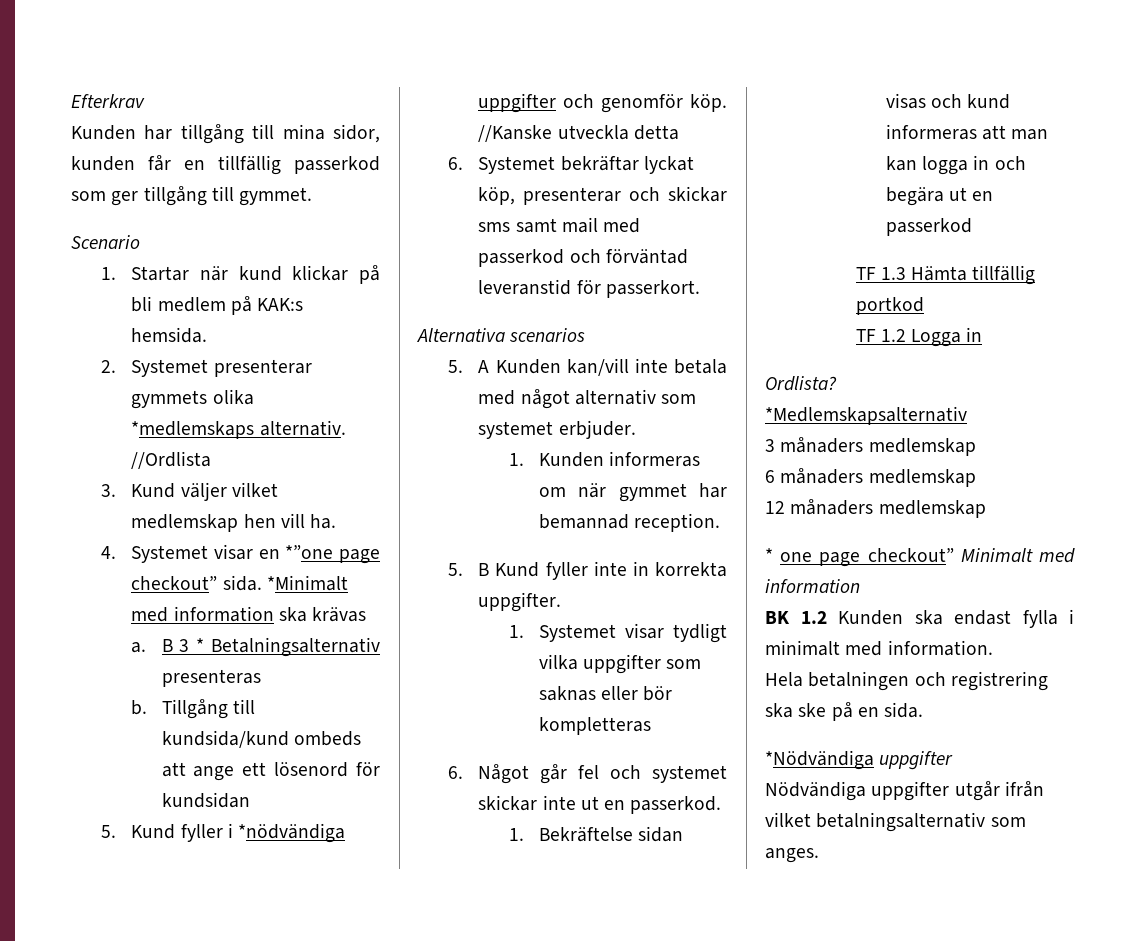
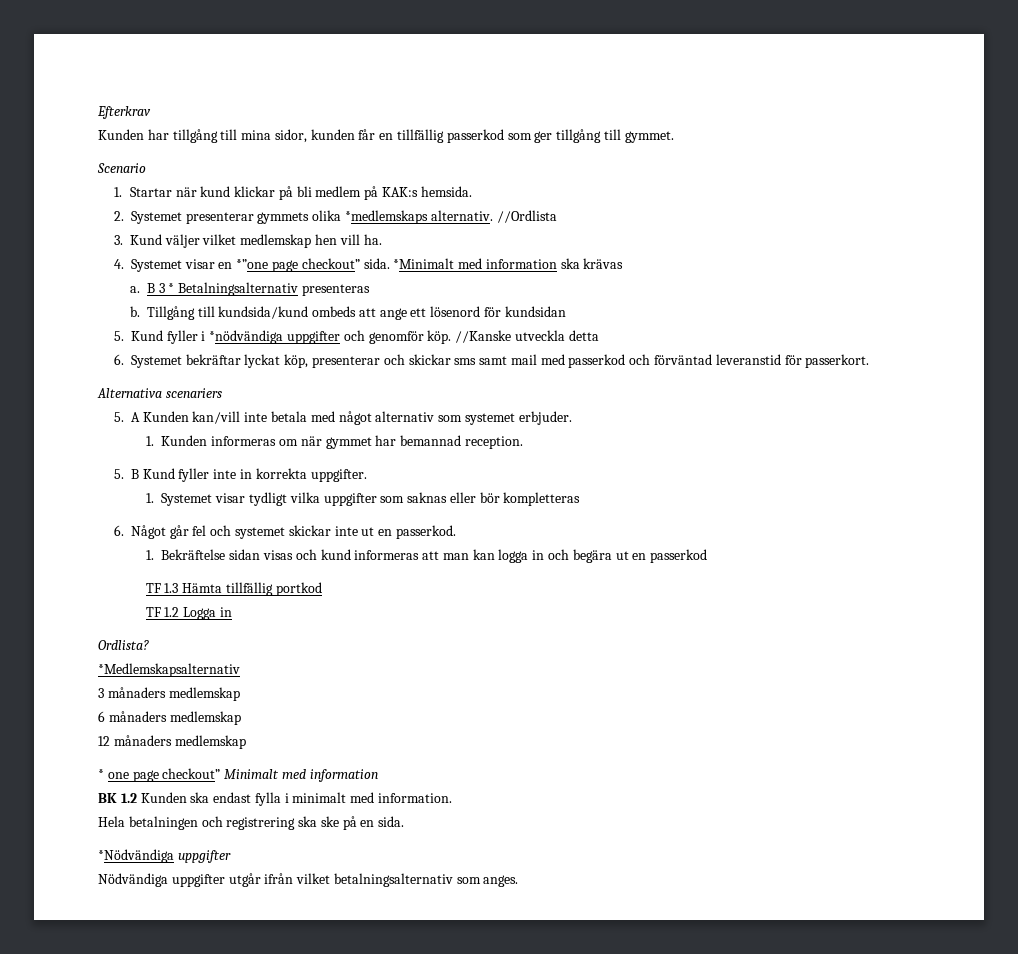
- Alternativa scenarios
+ Alternativa scenariers

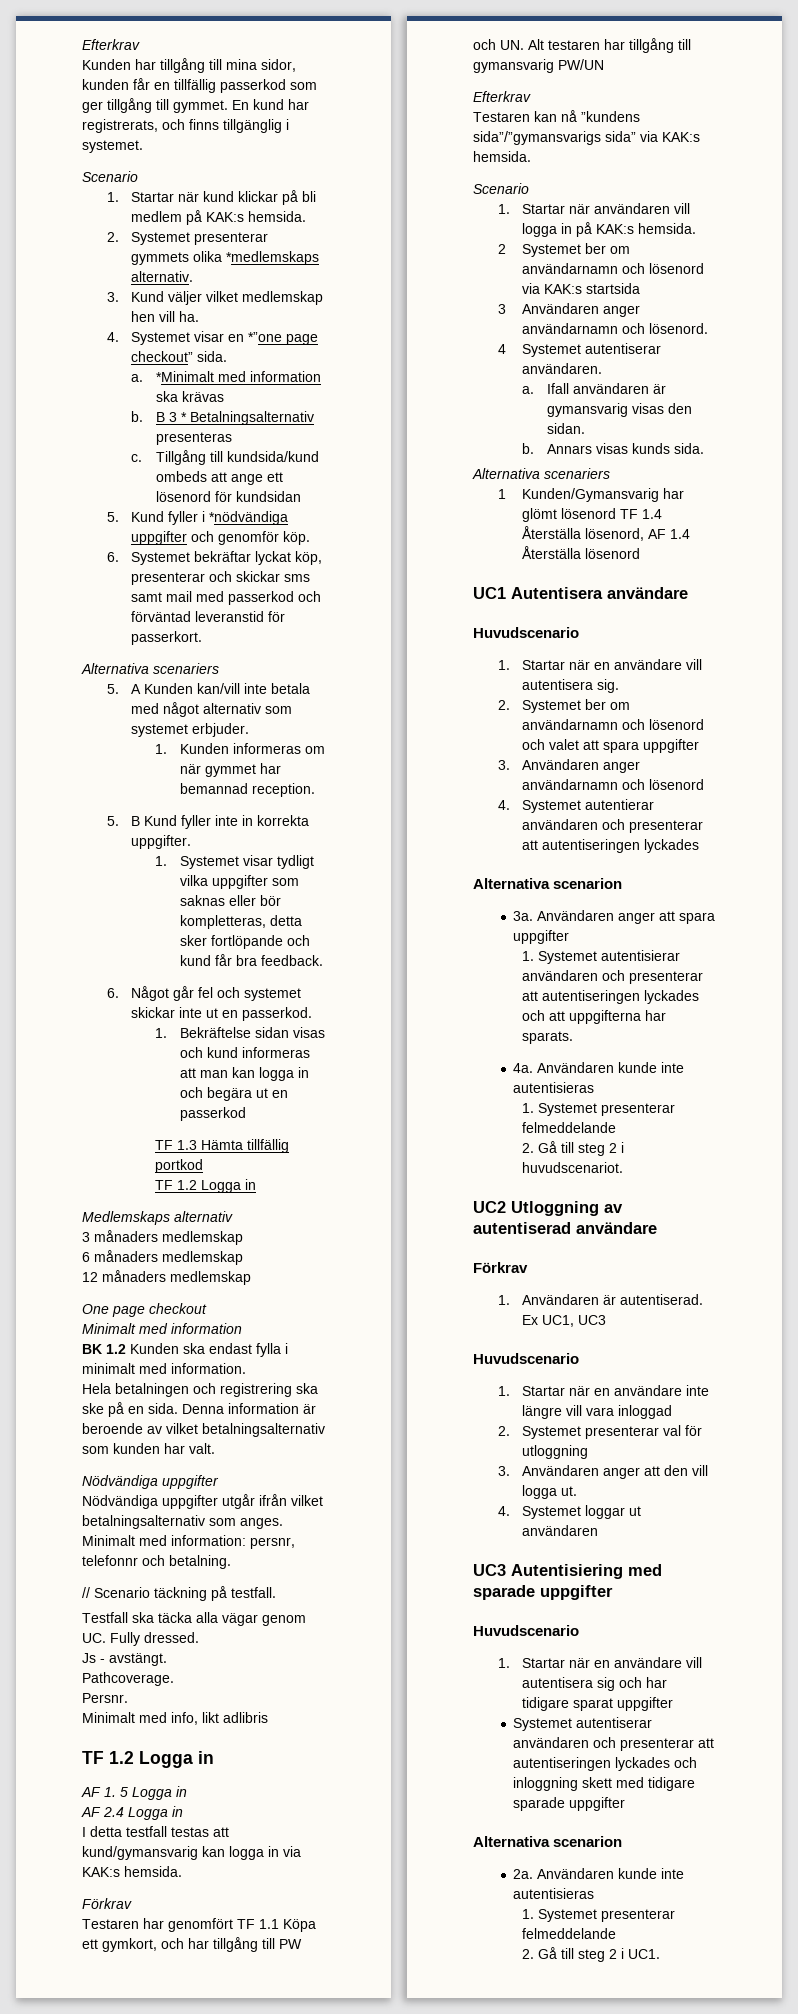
+ En kund har registrerats, och finns tillgänglig i systemet.
- //Ordlista
- 4. Systemet visar en *”one page checkout” sida. *Minimalt med information ska krävas
- a.
+ 4. Systemet visar en *”one page checkout” sida.
+ a. *Minimalt med information ska krävas
+ b.
- b.
+ c.
- //Kanske utveckla detta
- 1. Systemet visar tydligt vilka uppgifter som saknas eller bör kompletteras
+ 1. Systemet visar tydligt vilka uppgifter som saknas eller bör kompletteras, detta sker fortlöpande och kund får bra feedback.
- Ordlista?
- *Medlemskapsalternativ
+ Medlemskaps alternativ
- * one page checkout” Minimalt med information
+ One page checkout
+ Minimalt med information
- Hela betalningen och registrering ska ske på en sida.
- *Nödvändiga uppgifter
+ Hela betalningen och registrering ska ske på en sida. Denna information är beroende av vilket betalningsalternativ som kunden har valt.
+ Nödvändiga uppgifter
+ Minimalt med information: persnr, telefonnr och betalning.
+ // Scenario täckning på testfall.
+ Testfall ska täcka alla vägar genom UC. Fully dressed.
+ Js - avstängt.
+ Pathcoverage.
+ Persnr.
+ Minimalt med info, likt adlibris
+ TF 1.2 Logga in
+ AF 1. 5 Logga in
+ AF 2.4 Logga in
+ I detta testfall testas att kund/gymansvarig kan logga in via KAK:s hemsida.
+ Förkrav
+ Testaren har genomfört TF 1.1 Köpa ett gymkort, och har tillgång till PW och UN. Alt testaren har tillgång till gymansvarig PW/UN
+ Efterkrav
+ Testaren kan nå ”kundens sida”/”gymansvarigs sida” via KAK:s hemsida.
+ Scenario
+ 1. Startar när användaren vill logga in på KAK:s hemsida.
+ 2 Systemet ber om användarnamn och lösenord via KAK:s startsida
+ 3 Användaren anger användarnamn och lösenord.
+ 4 Systemet autentiserar användaren.
+ a. Ifall användaren är gymansvarig visas den sidan.
+ b. Annars visas kunds sida.
+ Alternativa scenariers
+ 1 Kunden/Gymansvarig har glömt lösenord TF 1.4 Återställa lösenord, AF 1.4 Återställa lösenord
+ UC1 Autentisera användare
+ Huvudscenario
+ 1. Startar när en användare vill autentisera sig.
+ 2. Systemet ber om användarnamn och lösenord och valet att spara uppgifter
+ 3. Användaren anger användarnamn och lösenord
+ 4. Systemet autentierar användaren och presenterar att autentiseringen lyckades
+ Alternativa scenarion
+ 3a. Användaren anger att spara uppgifter
+ 1. Systemet autentisierar användaren och presenterar att autentiseringen lyckades och att uppgifterna har sparats.
+ 4a. Användaren kunde inte autentisieras
+ 1. Systemet presenterar felmeddelande
+ 2. Gå till steg 2 i huvudscenariot.
+ UC2 Utloggning av autentiserad användare
+ Förkrav
+ 1. Användaren är autentiserad. Ex UC1, UC3
+ Huvudscenario
+ 1. Startar när en användare inte längre vill vara inloggad
+ 2. Systemet presenterar val för utloggning
+ 3. Användaren anger att den vill logga ut.
+ 4. Systemet loggar ut användaren
+ UC3 Autentisiering med sparade uppgifter
+ Huvudscenario
+ 1. Startar när en användare vill autentisera sig och har tidigare sparat uppgifter
+ Systemet autentiserar användaren och presenterar att autentiseringen lyckades och inloggning skett med tidigare sparade uppgifter
+ Alternativa scenarion
+ 2a. Användaren kunde inte autentisieras
+ 1. Systemet presenterar felmeddelande
+ 2. Gå till steg 2 i UC1.

